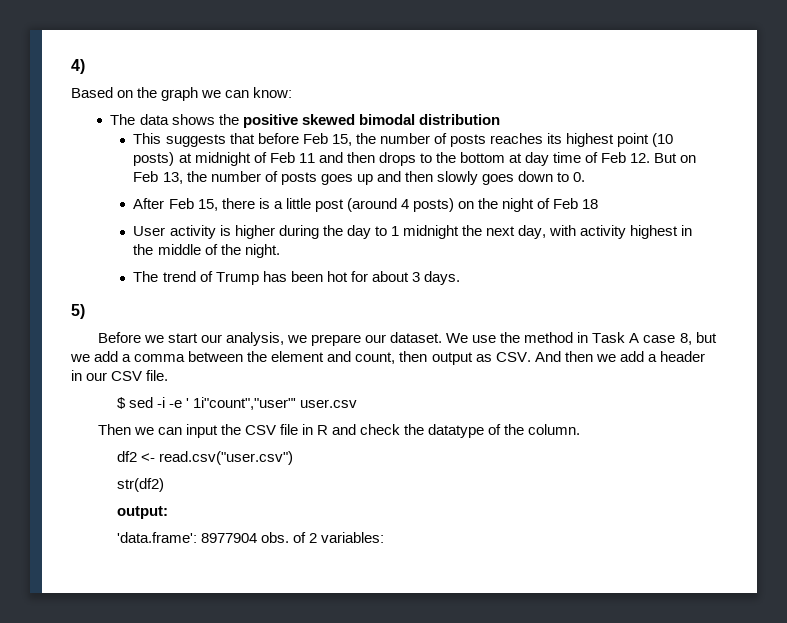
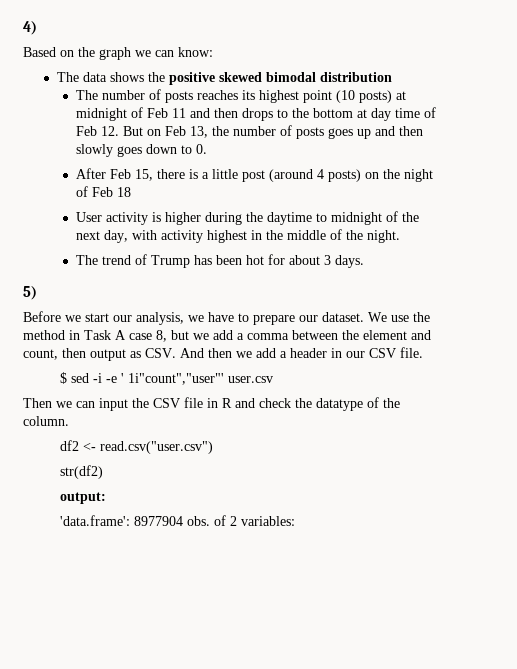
- This suggests that before Feb 15, the number of posts reaches its highest point (10 posts) at midnight of Feb 11 and then drops to the bottom at day time of Feb 12. But on Feb 13, the number of posts goes up and then slowly goes down to 0.
+ The number of posts reaches its highest point (10 posts) at midnight of Feb 11 and then drops to the bottom at day time of Feb 12. But on Feb 13, the number of posts goes up and then slowly goes down to 0.
- User activity is higher during the day to 1 midnight the next day, with activity highest in the middle of the night.
+ User activity is higher during the daytime to midnight of the next day, with activity highest in the middle of the night.
- Before we start our analysis, we prepare our dataset.
+ Before we start our analysis, we have to prepare our dataset.

